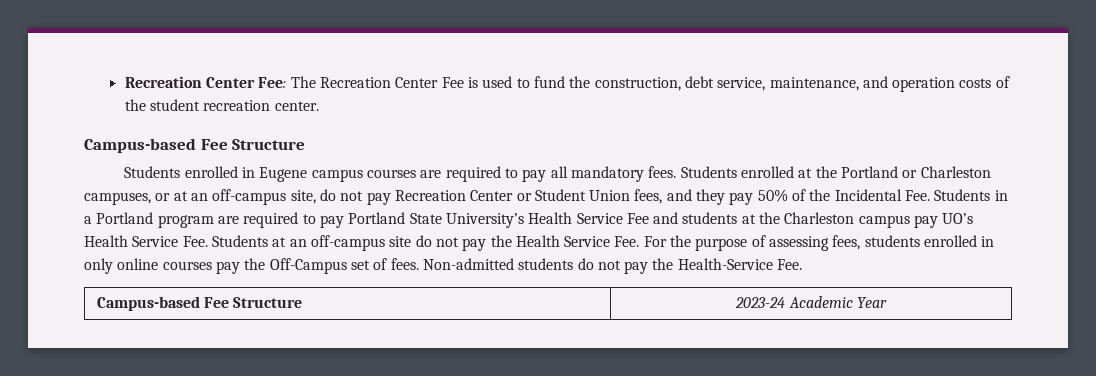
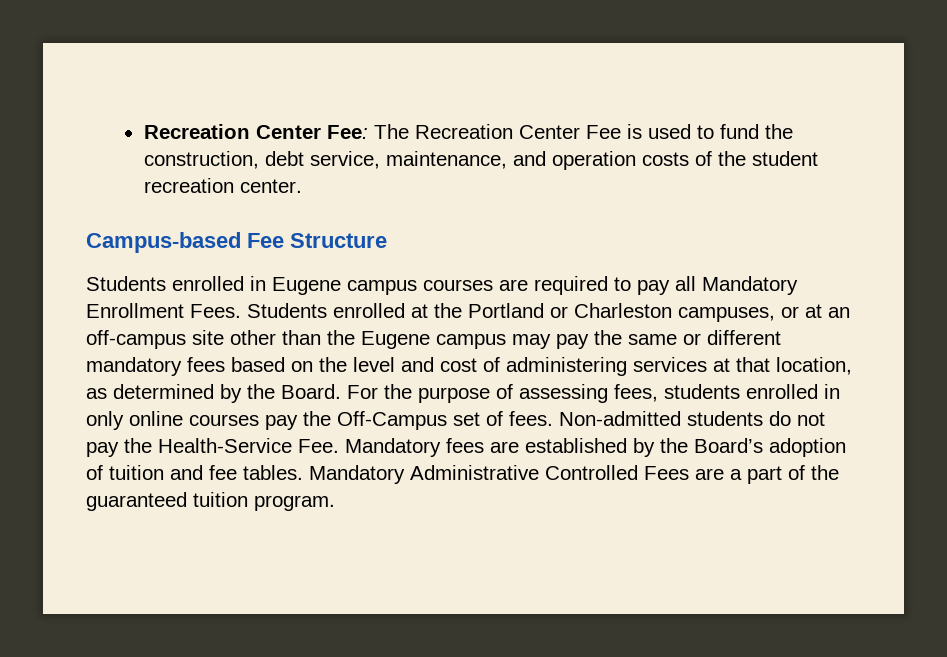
- Students enrolled in Eugene campus courses are required to pay all mandatory fees.
+ Students enrolled in Eugene campus courses are required to pay all Mandatory Enrollment Fees.
- Students enrolled at the Portland or Charleston campuses, or at an off-campus site, do not pay Recreation Center or Student Union fees, and they pay 50% of the Incidental Fee. Students in a Portland program are required to pay Portland State University’s Health Service Fee and students at the Charleston campus pay UO’s Health Service Fee. Students at an off-campus site do not pay the Health Service Fee. For the purpose of assessing fees, students enrolled in only online courses pay the Off-Campus set of fees.
+ Students enrolled at the Portland or Charleston campuses, or at an off-campus site other than the Eugene campus may pay the same or different mandatory fees based on the level and cost of administering services at that location, as determined by the Board. For the purpose of assessing fees, students enrolled in only online courses pay the Off-Campus set of fees.
- Non-admitted students do not pay the Health-Service Fee.
- Campus-based Fee Structure | 2023-24 Academic Year
+ Non-admitted students do not pay the Health-Service Fee. Mandatory fees are established by the Board’s adoption of tuition and fee tables. Mandatory Administrative Controlled Fees are a part of the guaranteed tuition program.

